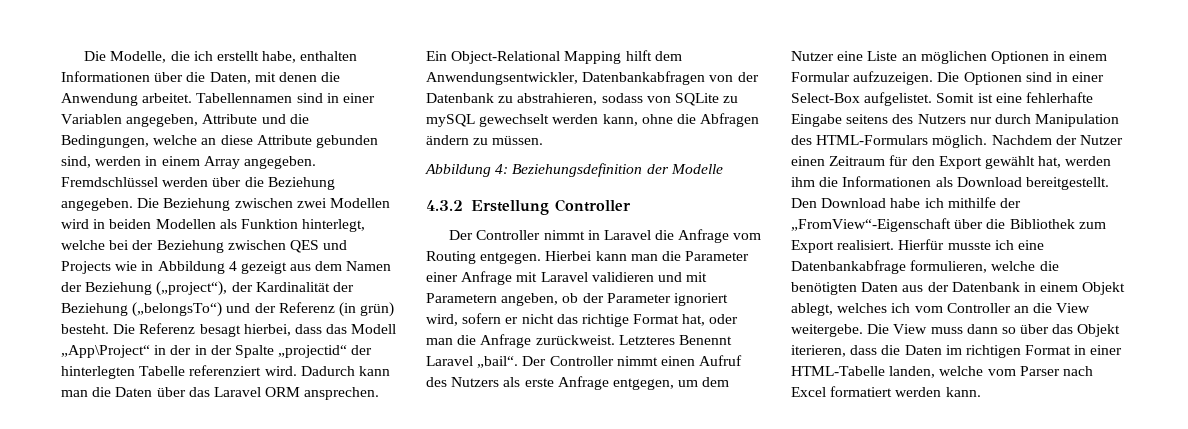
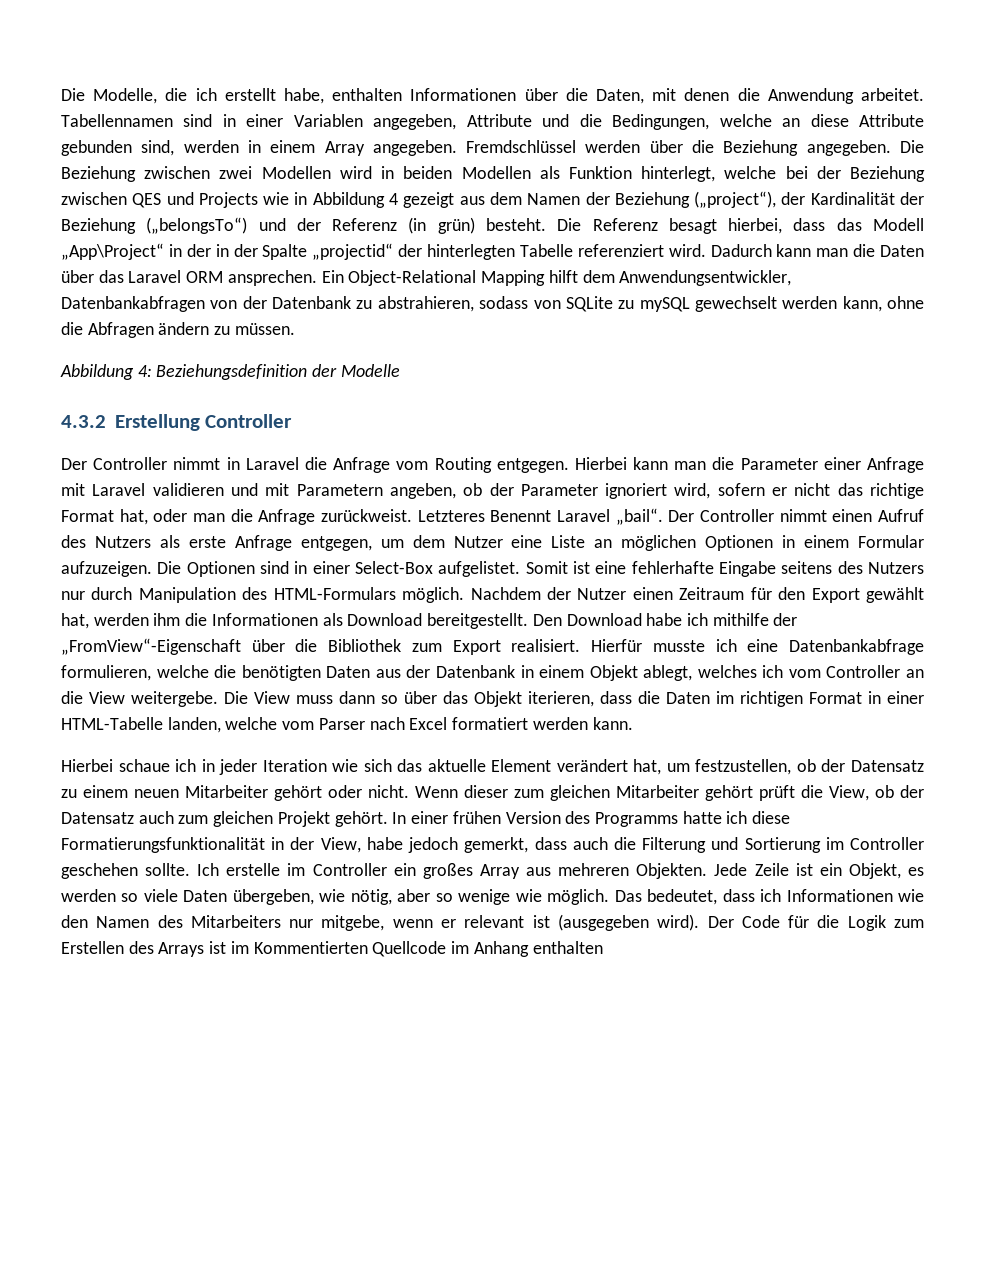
+ Hierbei schaue ich in jeder Iteration wie sich das aktuelle Element verändert hat, um festzustellen, ob der Datensatz zu einem neuen Mitarbeiter gehört oder nicht. Wenn dieser zum gleichen Mitarbeiter gehört prüft die View, ob der Datensatz auch zum gleichen Projekt gehört. In einer frühen Version des Programms hatte ich diese Formatierungsfunktionalität in der View, habe jedoch gemerkt, dass auch die Filterung und Sortierung im Controller geschehen sollte. Ich erstelle im Controller ein großes Array aus mehreren Objekten. Jede Zeile ist ein Objekt, es werden so viele Daten übergeben, wie nötig, aber so wenige wie möglich. Das bedeutet, dass ich Informationen wie den Namen des Mitarbeiters nur mitgebe, wenn er relevant ist (ausgegeben wird). Der Code für die Logik zum Erstellen des Arrays ist im Kommentierten Quellcode im Anhang enthalten

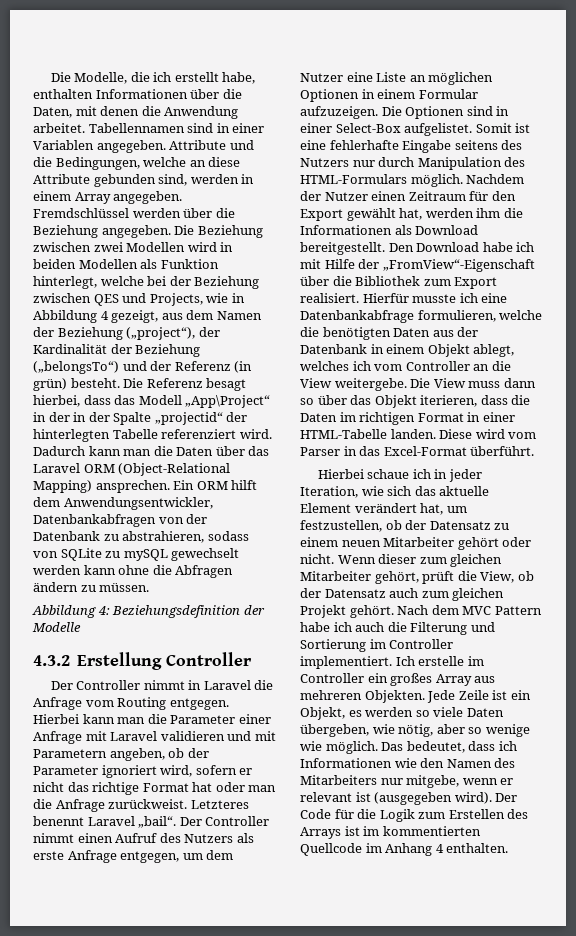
- Tabellennamen sind in einer Variablen angegeben, Attribute und die Bedingungen, welche an diese Attribute gebunden sind, werden in einem Array angegeben.
+ Tabellennamen sind in einer Variablen angegeben. Attribute und die Bedingungen, welche an diese Attribute gebunden sind, werden in einem Array angegeben.
- Die Beziehung zwischen zwei Modellen wird in beiden Modellen als Funktion hinterlegt, welche bei der Beziehung zwischen QES und Projects wie in Abbildung 4 gezeigt aus dem Namen der Beziehung („project“), der Kardinalität der Beziehung („belongsTo“) und der Referenz (in grün) besteht.
+ Die Beziehung zwischen zwei Modellen wird in beiden Modellen als Funktion hinterlegt, welche bei der Beziehung zwischen QES und Projects, wie in Abbildung 4 gezeigt, aus dem Namen der Beziehung („project“), der Kardinalität der Beziehung („belongsTo“) und der Referenz (in grün) besteht.
- Dadurch kann man die Daten über das Laravel ORM ansprechen. Ein Object-Relational Mapping hilft dem Anwendungsentwickler, Datenbankabfragen von der Datenbank zu abstrahieren, sodass von SQLite zu mySQL gewechselt werden kann, ohne die Abfragen ändern zu müssen.
+ Dadurch kann man die Daten über das Laravel ORM (Object-Relational Mapping) ansprechen. Ein ORM hilft dem Anwendungsentwickler, Datenbankabfragen von der Datenbank zu abstrahieren, sodass von SQLite zu mySQL gewechselt werden kann ohne die Abfragen ändern zu müssen.
- Hierbei kann man die Parameter einer Anfrage mit Laravel validieren und mit Parametern angeben, ob der Parameter ignoriert wird, sofern er nicht das richtige Format hat, oder man die Anfrage zurückweist.
+ Hierbei kann man die Parameter einer Anfrage mit Laravel validieren und mit Parametern angeben, ob der Parameter ignoriert wird, sofern er nicht das richtige Format hat oder man die Anfrage zurückweist.
- Letzteres Benennt Laravel „bail“.
+ Letzteres benennt Laravel „bail“.
- Den Download habe ich mithilfe der „FromView“-Eigenschaft über die Bibliothek zum Export realisiert.
+ Den Download habe ich mit Hilfe der „FromView“-Eigenschaft über die Bibliothek zum Export realisiert.
- Die View muss dann so über das Objekt iterieren, dass die Daten im richtigen Format in einer HTML-Tabelle landen, welche vom Parser nach Excel formatiert werden kann.
+ Die View muss dann so über das Objekt iterieren, dass die Daten im richtigen Format in einer HTML-Tabelle landen. Diese wird vom Parser in das Excel-Format überführt.
- Hierbei schaue ich in jeder Iteration wie sich das aktuelle Element verändert hat, um festzustellen, ob der Datensatz zu einem neuen Mitarbeiter gehört oder nicht.
+ Hierbei schaue ich in jeder Iteration, wie sich das aktuelle Element verändert hat, um festzustellen, ob der Datensatz zu einem neuen Mitarbeiter gehört oder nicht.
- Wenn dieser zum gleichen Mitarbeiter gehört prüft die View, ob der Datensatz auch zum gleichen Projekt gehört.
+ Wenn dieser zum gleichen Mitarbeiter gehört, prüft die View, ob der Datensatz auch zum gleichen Projekt gehört.
- In einer frühen Version des Programms hatte ich diese Formatierungsfunktionalität in der View, habe jedoch gemerkt, dass auch die Filterung und Sortierung im Controller geschehen sollte.
+ Nach dem MVC Pattern habe ich auch die Filterung und Sortierung im Controller implementiert.
- Der Code für die Logik zum Erstellen des Arrays ist im Kommentierten Quellcode im Anhang enthalten
+ Der Code für die Logik zum Erstellen des Arrays ist im kommentierten Quellcode im Anhang 4 enthalten.

